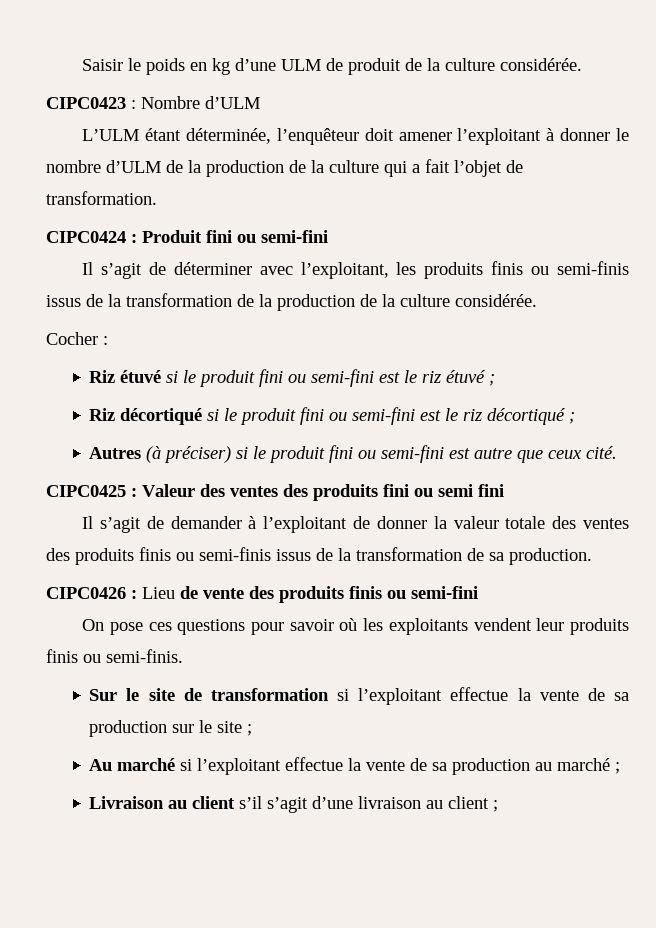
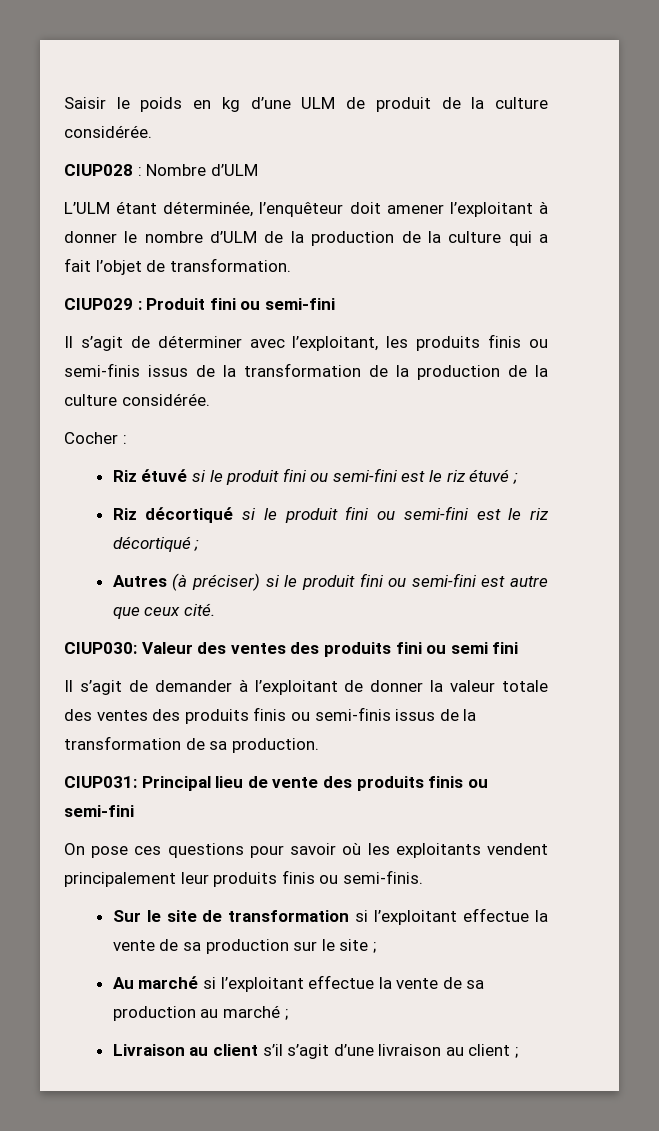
- CIPC0423 : Nombre d’ULM
+ CIUP028 : Nombre d’ULM
- CIPC0424 : Produit fini ou semi-fini
+ CIUP029 : Produit fini ou semi-fini
- CIPC0425 : Valeur des ventes des produits fini ou semi fini
+ CIUP030: Valeur des ventes des produits fini ou semi fini
- CIPC0426 : Lieu de vente des produits finis ou semi-fini
+ CIUP031: Principal lieu de vente des produits finis ou semi-fini
- On pose ces questions pour savoir où les exploitants vendent leur produits finis ou semi-finis.
+ On pose ces questions pour savoir où les exploitants vendent principalement leur produits finis ou semi-finis.

